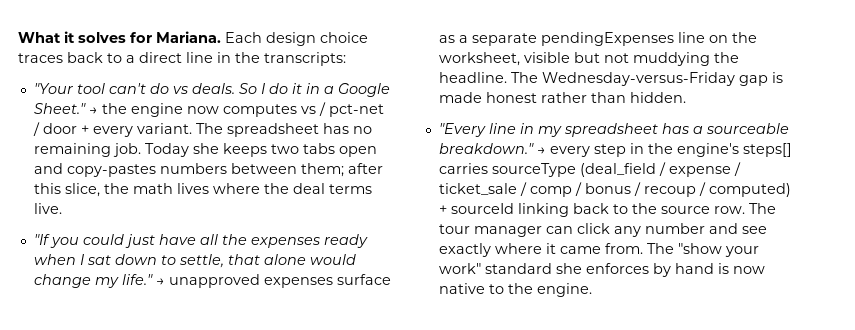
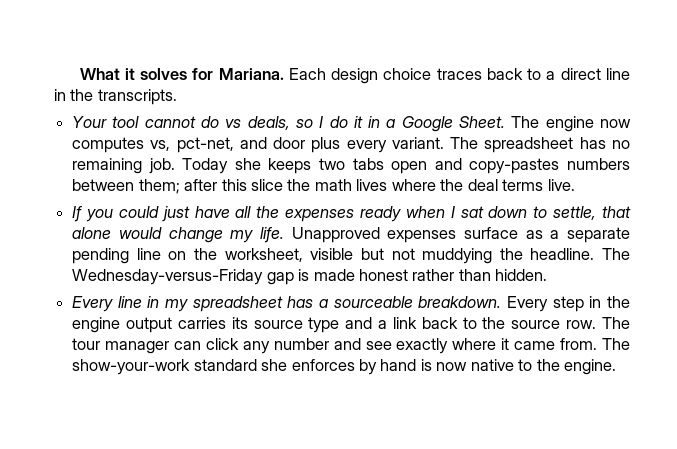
- Each design choice traces back to a direct line in the transcripts:
- "Your tool can't do vs deals. So I do it in a Google Sheet." → the engine now computes vs / pct-net / door + every variant.
+ Each design choice traces back to a direct line in the transcripts.
+ Your tool cannot do vs deals, so I do it in a Google Sheet. The engine now computes vs, pct-net, and door plus every variant.
- Today she keeps two tabs open and copy-pastes numbers between them; after this slice, the math lives where the deal terms live.
+ Today she keeps two tabs open and copy-pastes numbers between them; after this slice the math lives where the deal terms live.
- "If you could just have all the expenses ready when I sat down to settle, that alone would change my life." → unapproved expenses surface as a separate pendingExpenses line on the worksheet, visible but not muddying the headline.
+ If you could just have all the expenses ready when I sat down to settle, that alone would change my life. Unapproved expenses surface as a separate pending line on the worksheet, visible but not muddying the headline.
- "Every line in my spreadsheet has a sourceable breakdown." → every step in the engine's steps[] carries sourceType (deal_field / expense / ticket_sale / comp / bonus / recoup / computed) + sourceId linking back to the source row.
+ Every line in my spreadsheet has a sourceable breakdown. Every step in the engine output carries its source type and a link back to the source row.
- The "show your work" standard she enforces by hand is now native to the engine.
+ The show-your-work standard she enforces by hand is now native to the engine.

